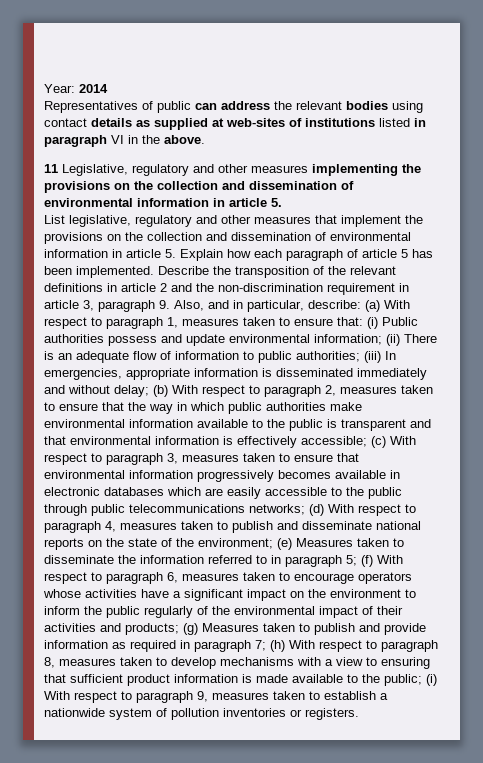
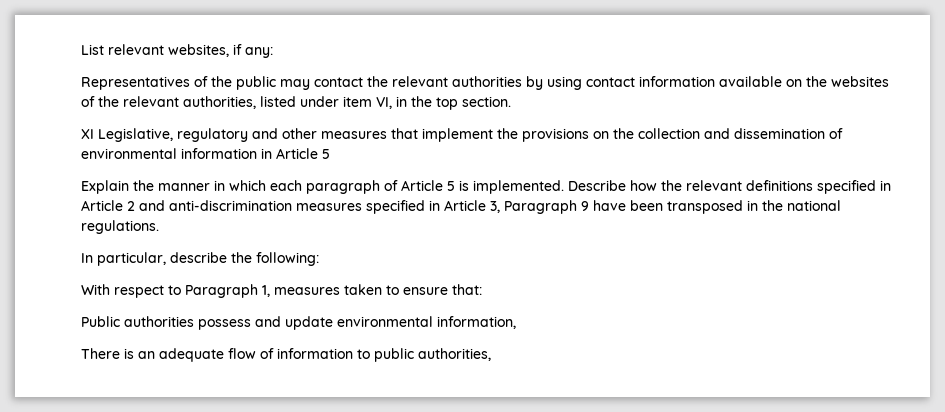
- Year: 2014
- Representatives of public can address the relevant bodies using contact details as supplied at web-sites of institutions listed in paragraph VI in the above.
- 11 Legislative, regulatory and other measures implementing the provisions on the collection and dissemination of environmental information in article 5.
- List legislative, regulatory and other measures that implement the provisions on the collection and dissemination of environmental information in article 5. Explain how each paragraph of article 5 has been implemented. Describe the transposition of the relevant definitions in article 2 and the non-discrimination requirement in article 3, paragraph 9. Also, and in particular, describe: (a) With respect to paragraph 1, measures taken to ensure that: (i) Public authorities possess and update environmental information; (ii) There is an adequate flow of information to public authorities; (iii) In emergencies, appropriate information is disseminated immediately and without delay; (b) With respect to paragraph 2, measures taken to ensure that the way in which public authorities make environmental information available to the public is transparent and that environmental information is effectively accessible; (c) With respect to paragraph 3, measures taken to ensure that environmental information progressively becomes available in electronic databases which are easily accessible to the public through public telecommunications networks; (d) With respect to paragraph 4, measures taken to publish and disseminate national reports on the state of the environment; (e) Measures taken to disseminate the information referred to in paragraph 5; (f) With respect to paragraph 6, measures taken to encourage operators whose activities have a significant impact on the environment to inform the public regularly of the environmental impact of their activities and products; (g) Measures taken to publish and provide information as required in paragraph 7; (h) With respect to paragraph 8, measures taken to develop mechanisms with a view to ensuring that sufficient product information is made available to the public; (i) With respect to paragraph 9, measures taken to establish a nationwide system of pollution inventories or registers.
+ List relevant websites, if any:
+ Representatives of the public may contact the relevant authorities by using contact information available on the websites of the relevant authorities, listed under item VI, in the top section.
+ XI Legislative, regulatory and other measures that implement the provisions on the collection and dissemination of environmental information in Article 5
+ Explain the manner in which each paragraph of Article 5 is implemented. Describe how the relevant definitions specified in Article 2 and anti-discrimination measures specified in Article 3, Paragraph 9 have been transposed in the national regulations.
+ In particular, describe the following:
+ With respect to Paragraph 1, measures taken to ensure that:
+ Public authorities possess and update environmental information,
+ There is an adequate flow of information to public authorities,

